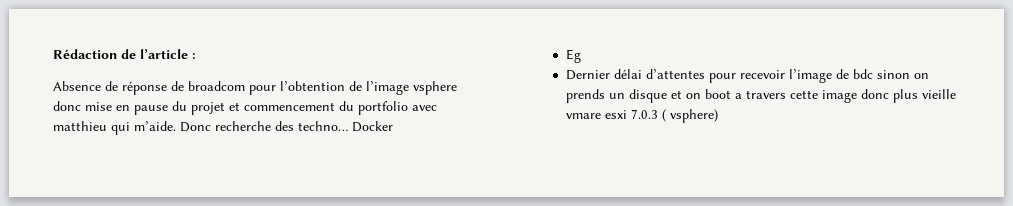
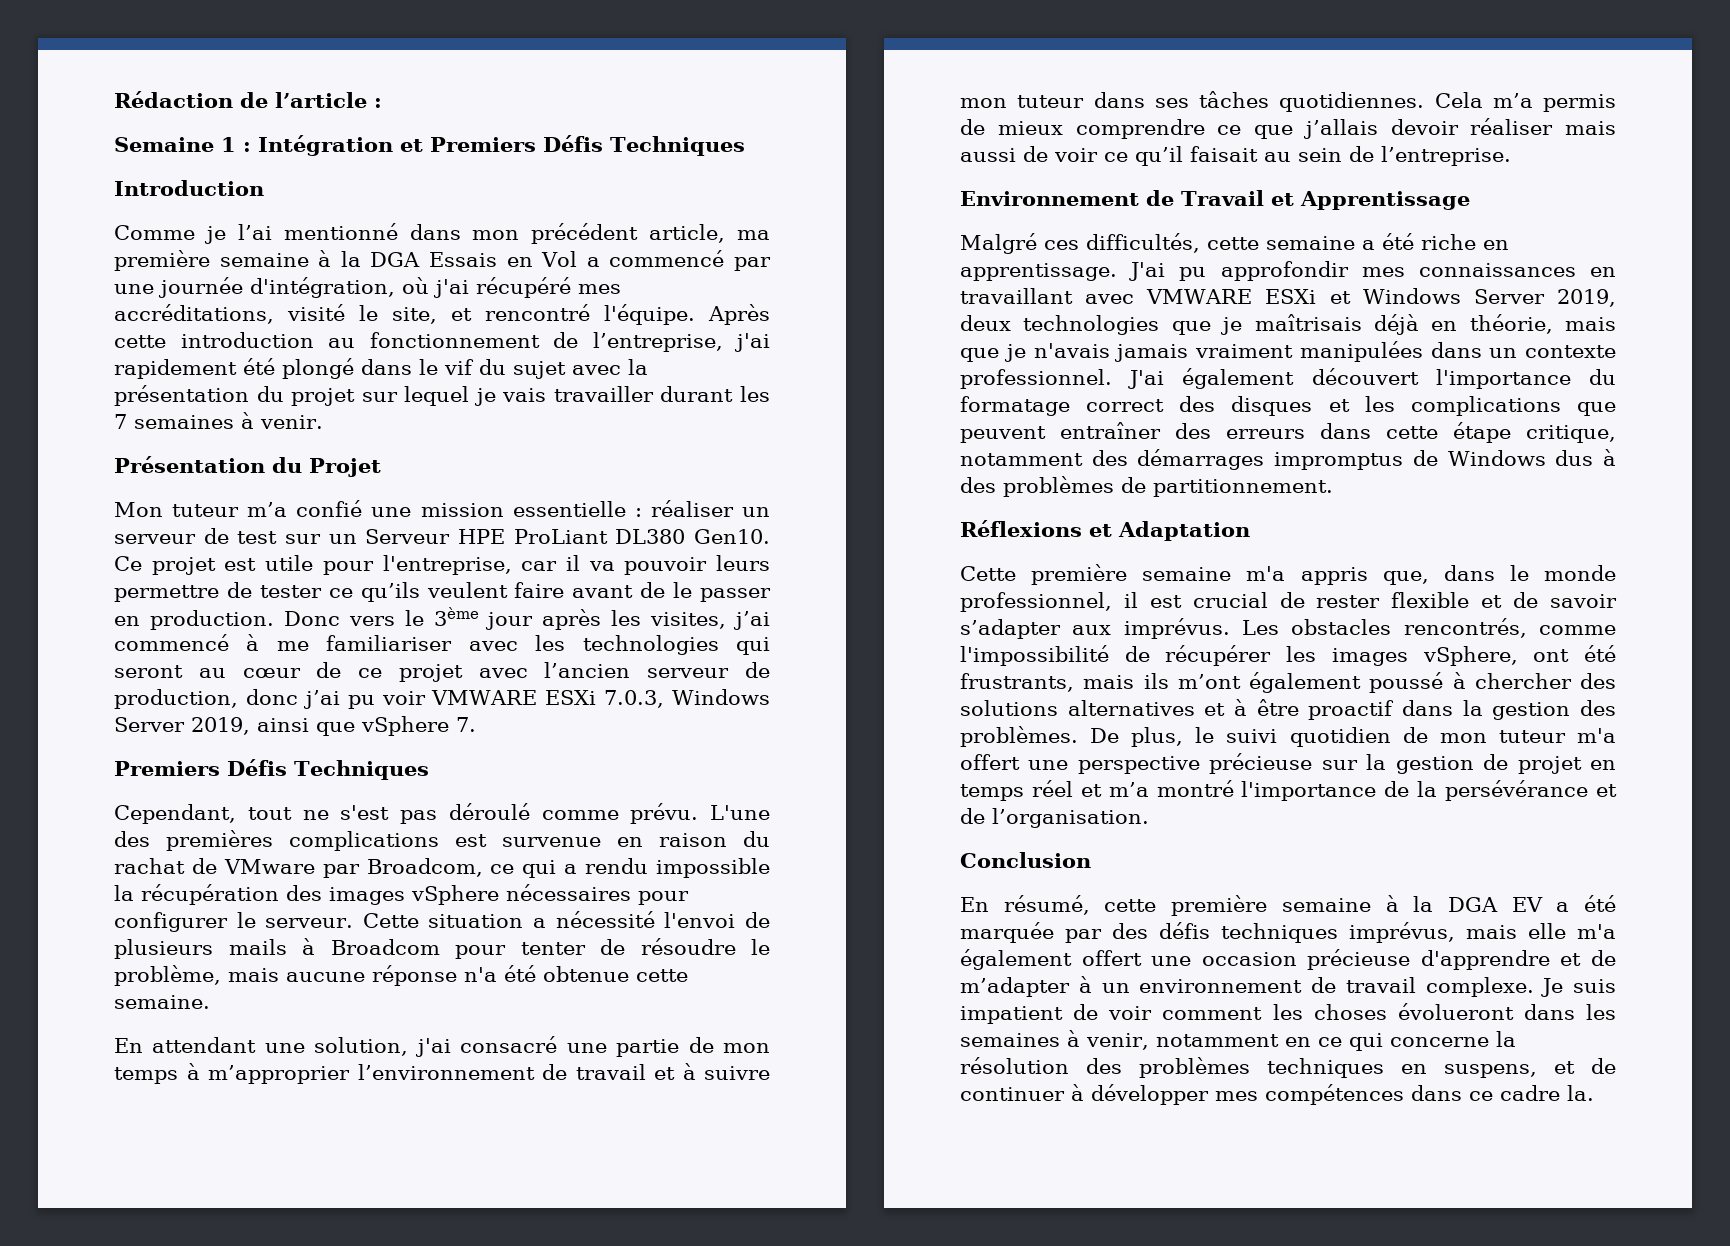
- Absence de réponse de broadcom pour l’obtention de l’image vsphere donc mise en pause du projet et commencement du portfolio avec matthieu qui m’aide. Donc recherche des techno… Docker
- Eg
- Dernier délai d’attentes pour recevoir l’image de bdc sinon on prends un disque et on boot a travers cette image donc plus vieille vmare esxi 7.0.3 ( vsphere)
+ Semaine 1 : Intégration et Premiers Défis Techniques
+ Introduction
+ Comme je l’ai mentionné dans mon précédent article, ma première semaine à la DGA Essais en Vol a commencé par une journée d'intégration, où j'ai récupéré mes accréditations, visité le site, et rencontré l'équipe. Après cette introduction au fonctionnement de l’entreprise, j'ai rapidement été plongé dans le vif du sujet avec la présentation du projet sur lequel je vais travailler durant les 7 semaines à venir.
+ Présentation du Projet
+ Mon tuteur m’a confié une mission essentielle : réaliser un serveur de test sur un Serveur HPE ProLiant DL380 Gen10. Ce projet est utile pour l'entreprise, car il va pouvoir leurs permettre de tester ce qu’ils veulent faire avant de le passer en production. Donc vers le 3ème jour après les visites, j’ai commencé à me familiariser avec les technologies qui seront au cœur de ce projet avec l’ancien serveur de production, donc j’ai pu voir VMWARE ESXi 7.0.3, Windows Server 2019, ainsi que vSphere 7.
+ Premiers Défis Techniques
+ Cependant, tout ne s'est pas déroulé comme prévu. L'une des premières complications est survenue en raison du rachat de VMware par Broadcom, ce qui a rendu impossible la récupération des images vSphere nécessaires pour configurer le serveur. Cette situation a nécessité l'envoi de plusieurs mails à Broadcom pour tenter de résoudre le problème, mais aucune réponse n'a été obtenue cette semaine.
+ En attendant une solution, j'ai consacré une partie de mon temps à m’approprier l’environnement de travail et à suivre mon tuteur dans ses tâches quotidiennes. Cela m’a permis de mieux comprendre ce que j’allais devoir réaliser mais aussi de voir ce qu’il faisait au sein de l’entreprise.
+ Environnement de Travail et Apprentissage
+ Malgré ces difficultés, cette semaine a été riche en apprentissage. J'ai pu approfondir mes connaissances en travaillant avec VMWARE ESXi et Windows Server 2019, deux technologies que je maîtrisais déjà en théorie, mais que je n'avais jamais vraiment manipulées dans un contexte professionnel. J'ai également découvert l'importance du formatage correct des disques et les complications que peuvent entraîner des erreurs dans cette étape critique, notamment des démarrages impromptus de Windows dus à des problèmes de partitionnement.
+ Réflexions et Adaptation
+ Cette première semaine m'a appris que, dans le monde professionnel, il est crucial de rester flexible et de savoir s’adapter aux imprévus. Les obstacles rencontrés, comme l'impossibilité de récupérer les images vSphere, ont été frustrants, mais ils m’ont également poussé à chercher des solutions alternatives et à être proactif dans la gestion des problèmes. De plus, le suivi quotidien de mon tuteur m'a offert une perspective précieuse sur la gestion de projet en temps réel et m’a montré l'importance de la persévérance et de l’organisation.
+ Conclusion
+ En résumé, cette première semaine à la DGA EV a été marquée par des défis techniques imprévus, mais elle m'a également offert une occasion précieuse d'apprendre et de m’adapter à un environnement de travail complexe. Je suis impatient de voir comment les choses évolueront dans les semaines à venir, notamment en ce qui concerne la résolution des problèmes techniques en suspens, et de continuer à développer mes compétences dans ce cadre la.

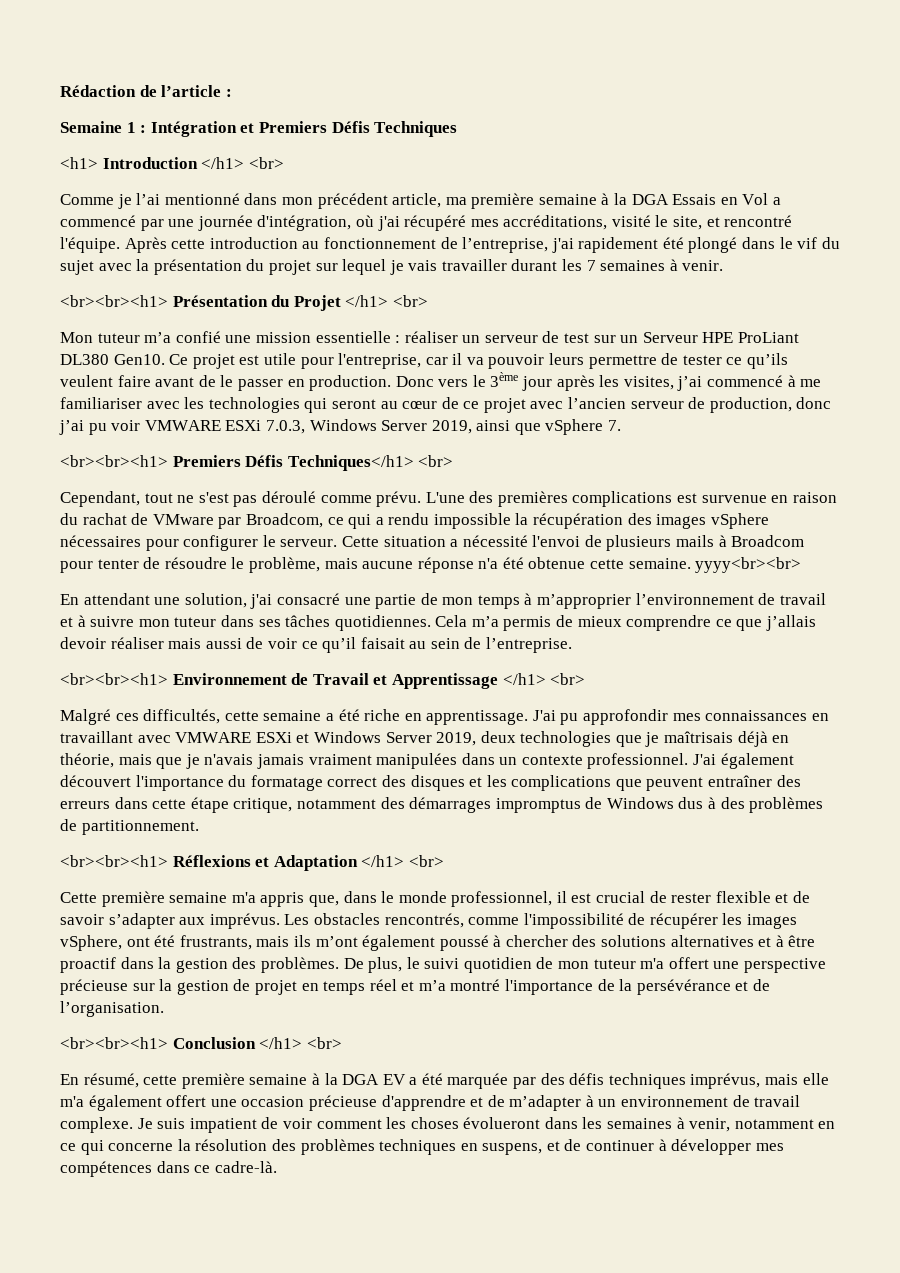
- Introduction
+ <h1> Introduction </h1> <br>
- Présentation du Projet
+ <br><br><h1> Présentation du Projet </h1> <br>
  Donc vers le 3ème jour après les visites, j’ai commencé à me familiariser avec les technologies qui seront au cœur de ce projet avec l’ancien serveur de production, donc j’ai pu voir VMWARE ESXi 7.0.3, Windows Server 2019, ainsi que vSphere 7.
- Premiers Défis Techniques
+ <br><br><h1> Premiers Défis Techniques</h1> <br>
- Cette situation a nécessité l'envoi de plusieurs mails à Broadcom pour tenter de résoudre le problème, mais aucune réponse n'a été obtenue cette semaine.
+ Cette situation a nécessité l'envoi de plusieurs mails à Broadcom pour tenter de résoudre le problème, mais aucune réponse n'a été obtenue cette semaine. yyyy<br><br>
- Environnement de Travail et Apprentissage
+ <br><br><h1> Environnement de Travail et Apprentissage </h1> <br>
- Réflexions et Adaptation
+ <br><br><h1> Réflexions et Adaptation </h1> <br>
- Conclusion
+ <br><br><h1> Conclusion </h1> <br>
- Je suis impatient de voir comment les choses évolueront dans les semaines à venir, notamment en ce qui concerne la résolution des problèmes techniques en suspens, et de continuer à développer mes compétences dans ce cadre la.
+ Je suis impatient de voir comment les choses évolueront dans les semaines à venir, notamment en ce qui concerne la résolution des problèmes techniques en suspens, et de continuer à développer mes compétences dans ce cadre-là.

